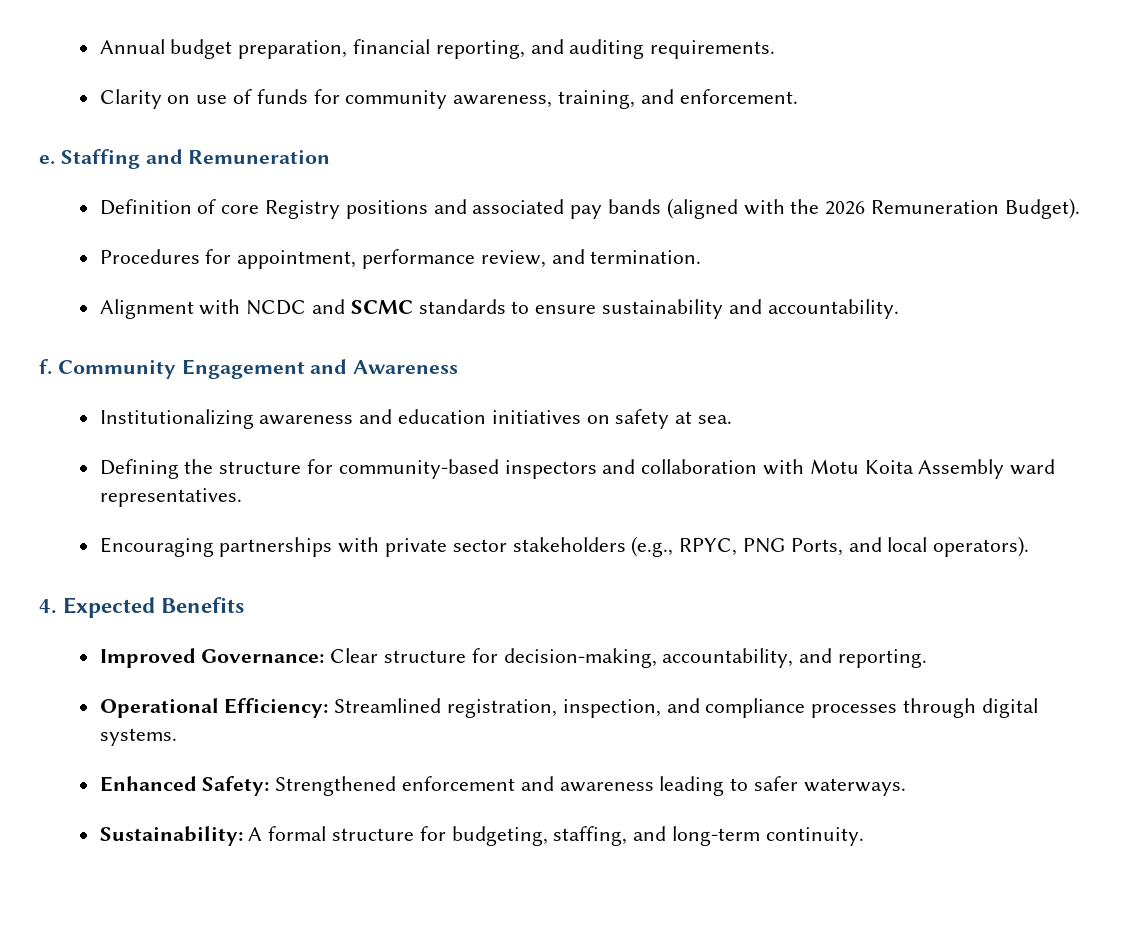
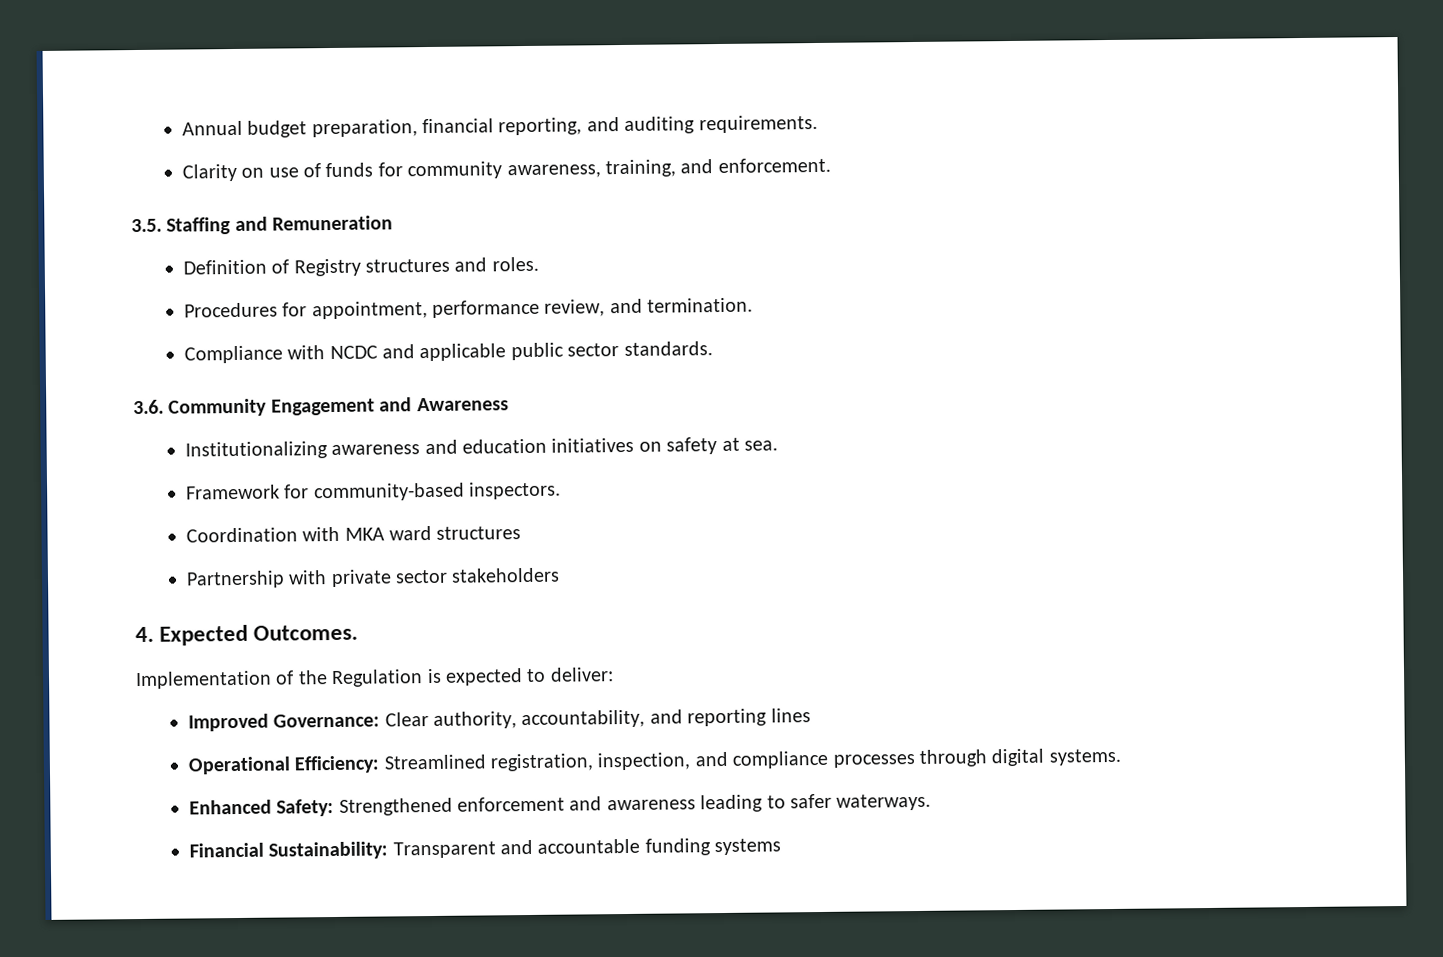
- e. Staffing and Remuneration
+ 3.5. Staffing and Remuneration
- Definition of core Registry positions and associated pay bands (aligned with the 2026 Remuneration Budget).
+ Definition of Registry structures and roles.
- Alignment with NCDC and SCMC standards to ensure sustainability and accountability.
- f. Community Engagement and Awareness
+ Compliance with NCDC and applicable public sector standards.
+ 3.6. Community Engagement and Awareness
- Defining the structure for community-based inspectors and collaboration with Motu Koita Assembly ward representatives.
- Encouraging partnerships with private sector stakeholders (e.g., RPYC, PNG Ports, and local operators).
- 4. Expected Benefits
- Improved Governance: Clear structure for decision-making, accountability, and reporting.
+ Framework for community-based inspectors.
+ Coordination with MKA ward structures
+ Partnership with private sector stakeholders
+ 4. Expected Outcomes.
+ Implementation of the Regulation is expected to deliver:
+ Improved Governance: Clear authority, accountability, and reporting lines
- Sustainability: A formal structure for budgeting, staffing, and long-term continuity.
+ Financial Sustainability: Transparent and accountable funding systems

